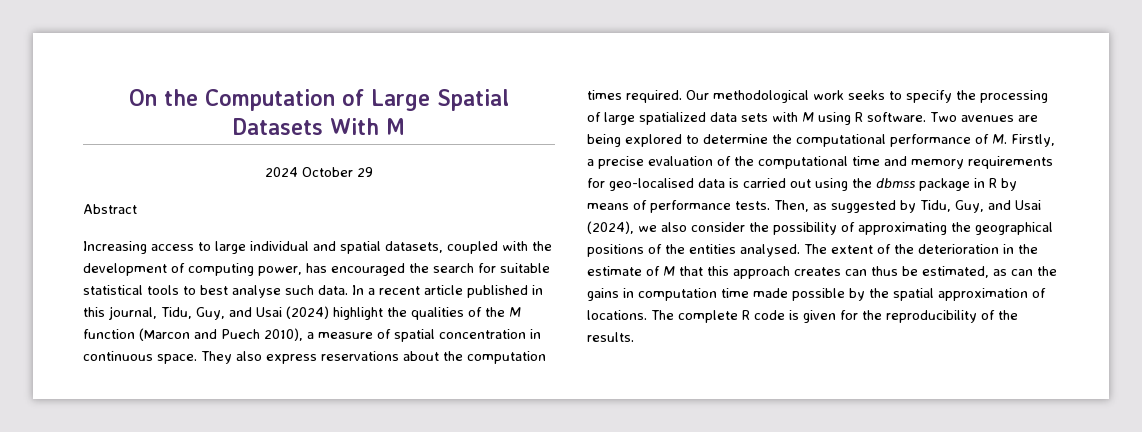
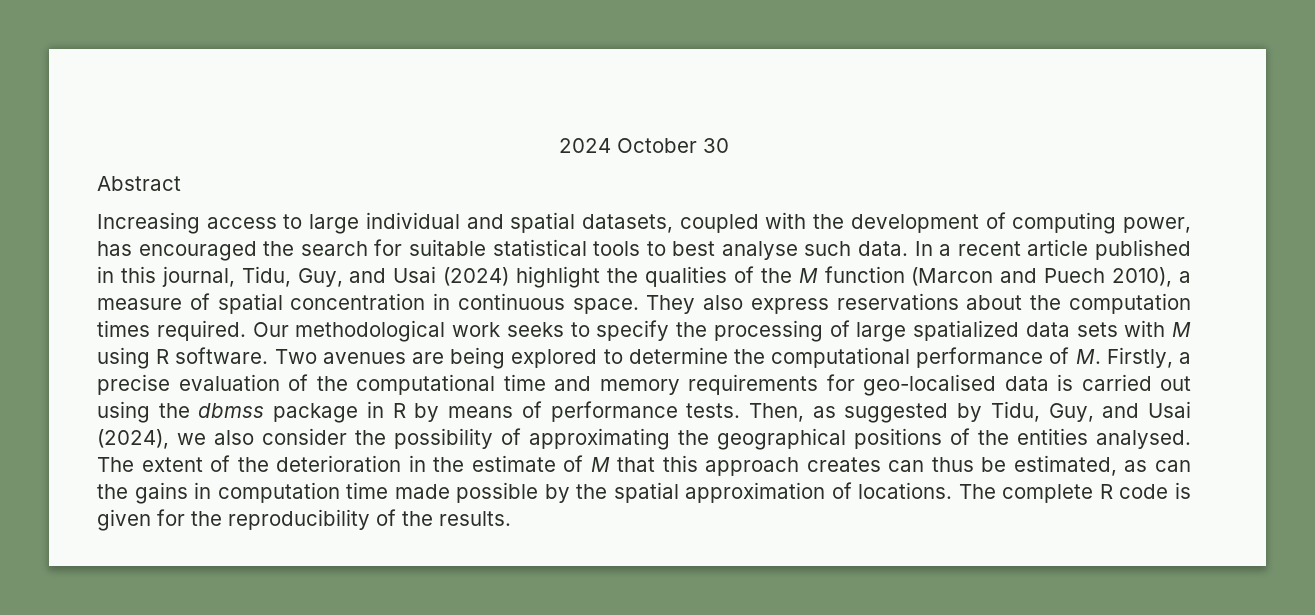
- On the Computation of Large Spatial Datasets With M
- 2024 October 29
+ 2024 October 30

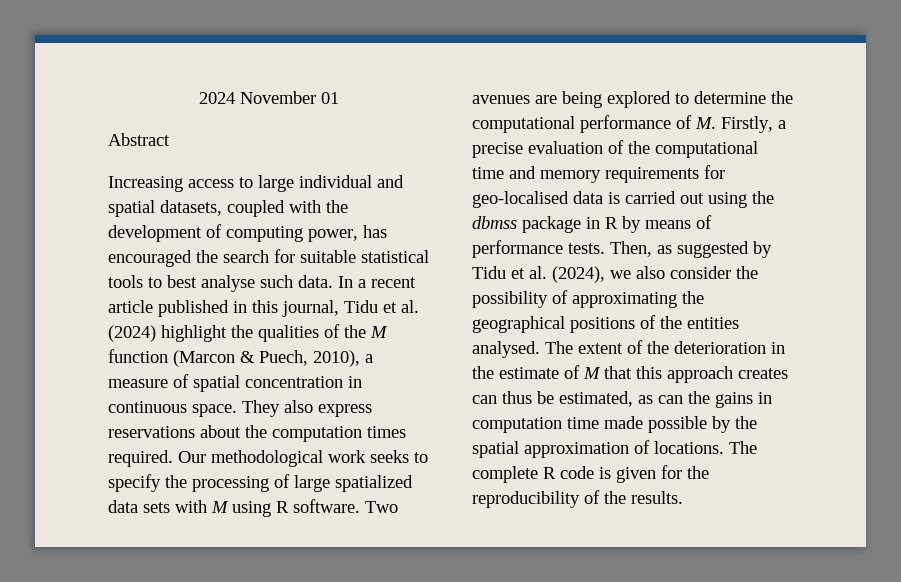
- 2024 October 30
+ 2024 November 01
- In a recent article published in this journal, Tidu, Guy, and Usai (2024) highlight the qualities of the M function (Marcon and Puech 2010), a measure of spatial concentration in continuous space.
+ In a recent article published in this journal, Tidu et al. (2024) highlight the qualities of the M function (Marcon & Puech, 2010), a measure of spatial concentration in continuous space.
- Then, as suggested by Tidu, Guy, and Usai (2024), we also consider the possibility of approximating the geographical positions of the entities analysed.
+ Then, as suggested by Tidu et al. (2024), we also consider the possibility of approximating the geographical positions of the entities analysed.

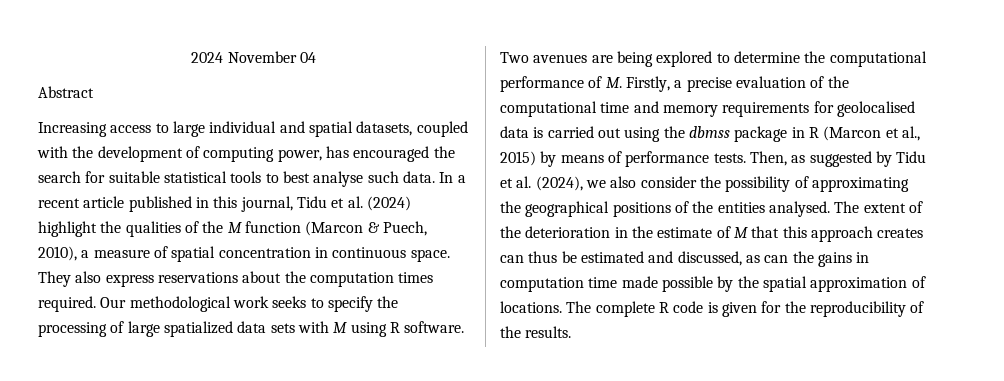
- 2024 November 01
+ 2024 November 04
- Two avenues are being explored to determine the computational performance of M. Firstly, a precise evaluation of the computational time and memory requirements for geo-localised data is carried out using the dbmss package in R by means of performance tests.
+ Two avenues are being explored to determine the computational performance of M. Firstly, a precise evaluation of the computational time and memory requirements for geolocalised data is carried out using the dbmss package in R (Marcon et al., 2015) by means of performance tests.
- The extent of the deterioration in the estimate of M that this approach creates can thus be estimated, as can the gains in computation time made possible by the spatial approximation of locations.
+ The extent of the deterioration in the estimate of M that this approach creates can thus be estimated and discussed, as can the gains in computation time made possible by the spatial approximation of locations.

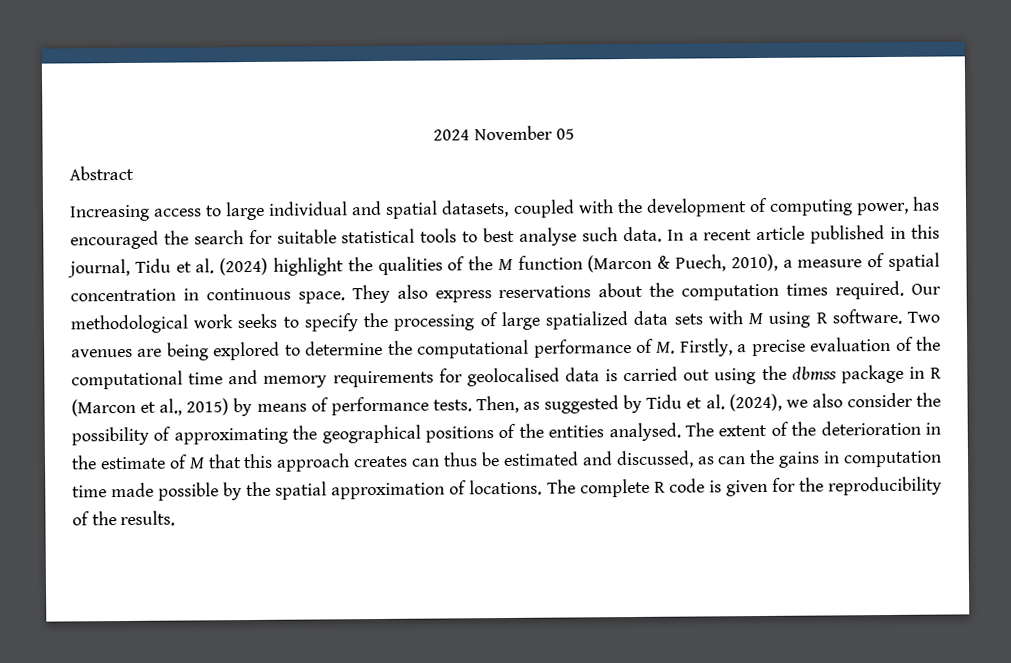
- 2024 November 04
+ 2024 November 05

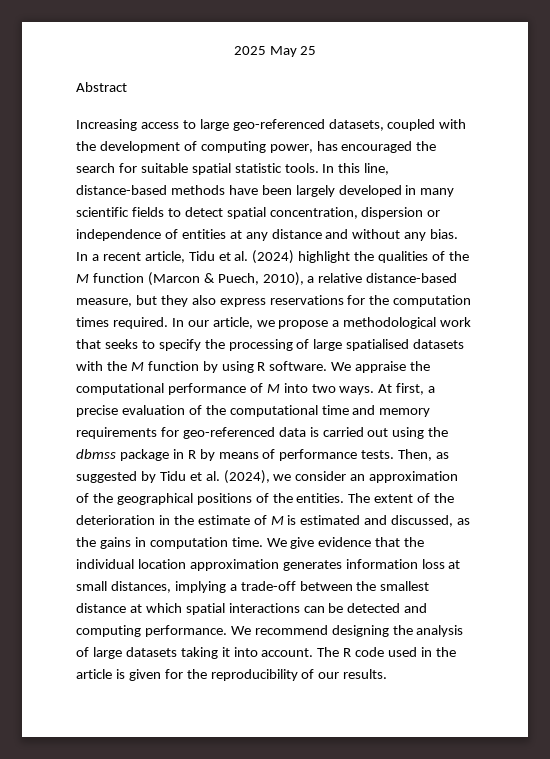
- 2024 November 05
+ 2025 May 25
- Increasing access to large individual and spatial datasets, coupled with the development of computing power, has encouraged the search for suitable statistical tools to best analyse such data. In a recent article published in this journal, Tidu et al. (2024) highlight the qualities of the M function (Marcon & Puech, 2010), a measure of spatial concentration in continuous space. They also express reservations about the computation times required.
+ Increasing access to large geo-referenced datasets, coupled with the development of computing power, has encouraged the search for suitable spatial statistic tools. In this line, distance-based methods have been largely developed in many scientific fields to detect spatial concentration, dispersion or independence of entities at any distance and without any bias. In a recent article, Tidu et al. (2024) highlight the qualities of the M function (Marcon & Puech, 2010), a relative distance-based measure, but they also express reservations for the computation times required.
- Our methodological work seeks to specify the processing of large spatialized data sets with M using R software. Two avenues are being explored to determine the computational performance of M. Firstly, a precise evaluation of the computational time and memory requirements for geolocalised data is carried out using the dbmss package in R (Marcon et al., 2015) by means of performance tests.
+ In our article, we propose a methodological work that seeks to specify the processing of large spatialised datasets with the M function by using R software. We appraise the computational performance of M into two ways. At first, a precise evaluation of the computational time and memory requirements for geo-referenced data is carried out using the dbmss package in R by means of performance tests.
- Then, as suggested by Tidu et al. (2024), we also consider the possibility of approximating the geographical positions of the entities analysed.
+ Then, as suggested by Tidu et al. (2024), we consider an approximation of the geographical positions of the entities.
- The extent of the deterioration in the estimate of M that this approach creates can thus be estimated and discussed, as can the gains in computation time made possible by the spatial approximation of locations. The complete R code is given for the reproducibility of the results.
+ The extent of the deterioration in the estimate of M is estimated and discussed, as the gains in computation time. We give evidence that the individual location approximation generates information loss at small distances, implying a trade-off between the smallest distance at which spatial interactions can be detected and computing performance. We recommend designing the analysis of large datasets taking it into account. The R code used in the article is given for the reproducibility of our results.

